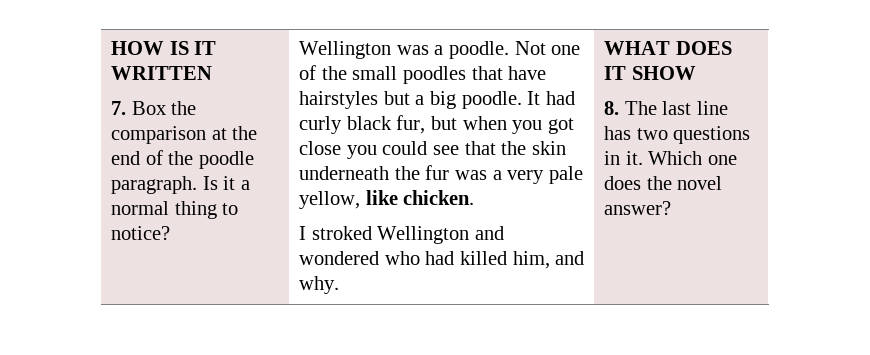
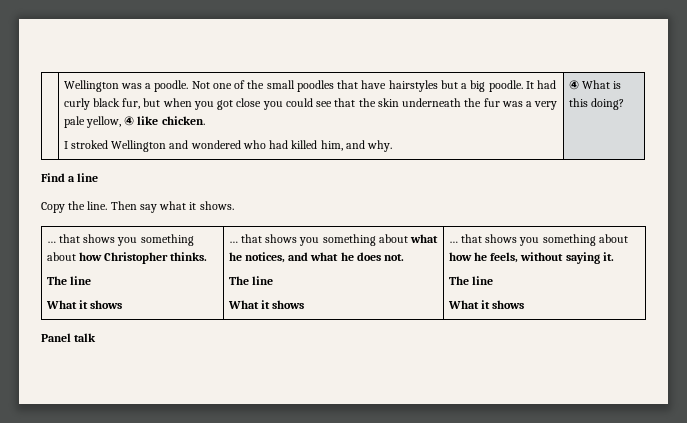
- HOW IS IT WRITTEN
- 7. Box the comparison at the end of the poodle paragraph. Is it a normal thing to notice?
- It had curly black fur, but when you got close you could see that the skin underneath the fur was a very pale yellow, like chicken.
+ It had curly black fur, but when you got close you could see that the skin underneath the fur was a very pale yellow, ④ like chicken.
- WHAT DOES IT SHOW
- 8. The last line has two questions in it. Which one does the novel answer?
+ ④ What is this doing?
+ Find a line
+ Copy the line. Then say what it shows.
+ … that shows you something about how Christopher thinks.
+ The line
+ What it shows | … that shows you something about what he notices, and what he does not.
+ The line
+ What it shows | … that shows you something about how he feels, without saying it.
+ The line
+ What it shows
+ Panel talk

